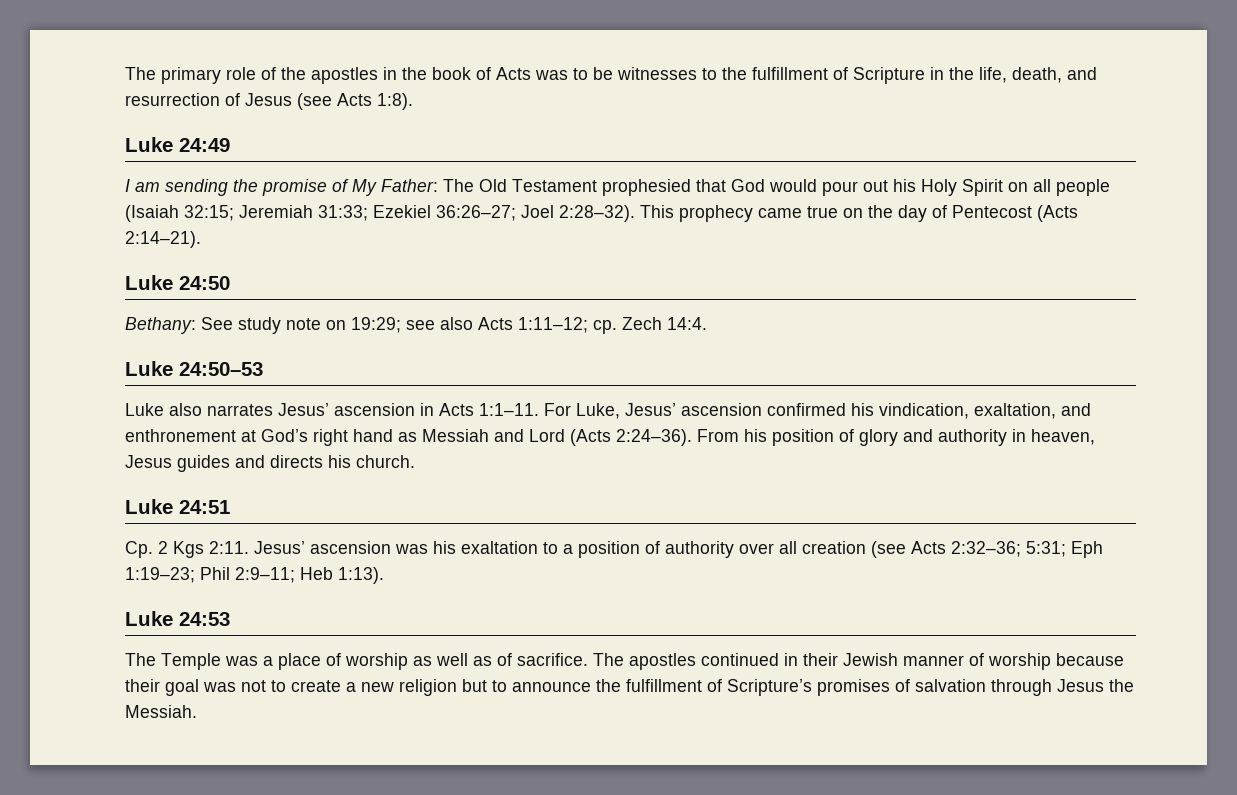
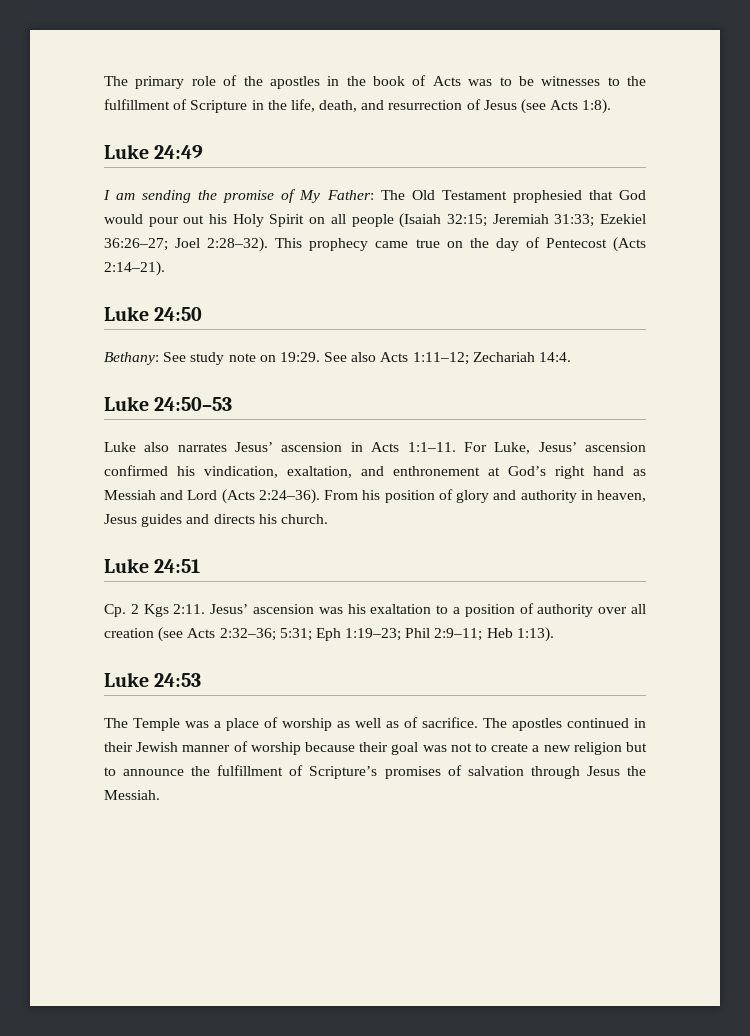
- Bethany: See study note on 19:29; see also Acts 1:11–12; cp. Zech 14:4.
+ Bethany: See study note on 19:29. See also Acts 1:11–12; Zechariah 14:4.

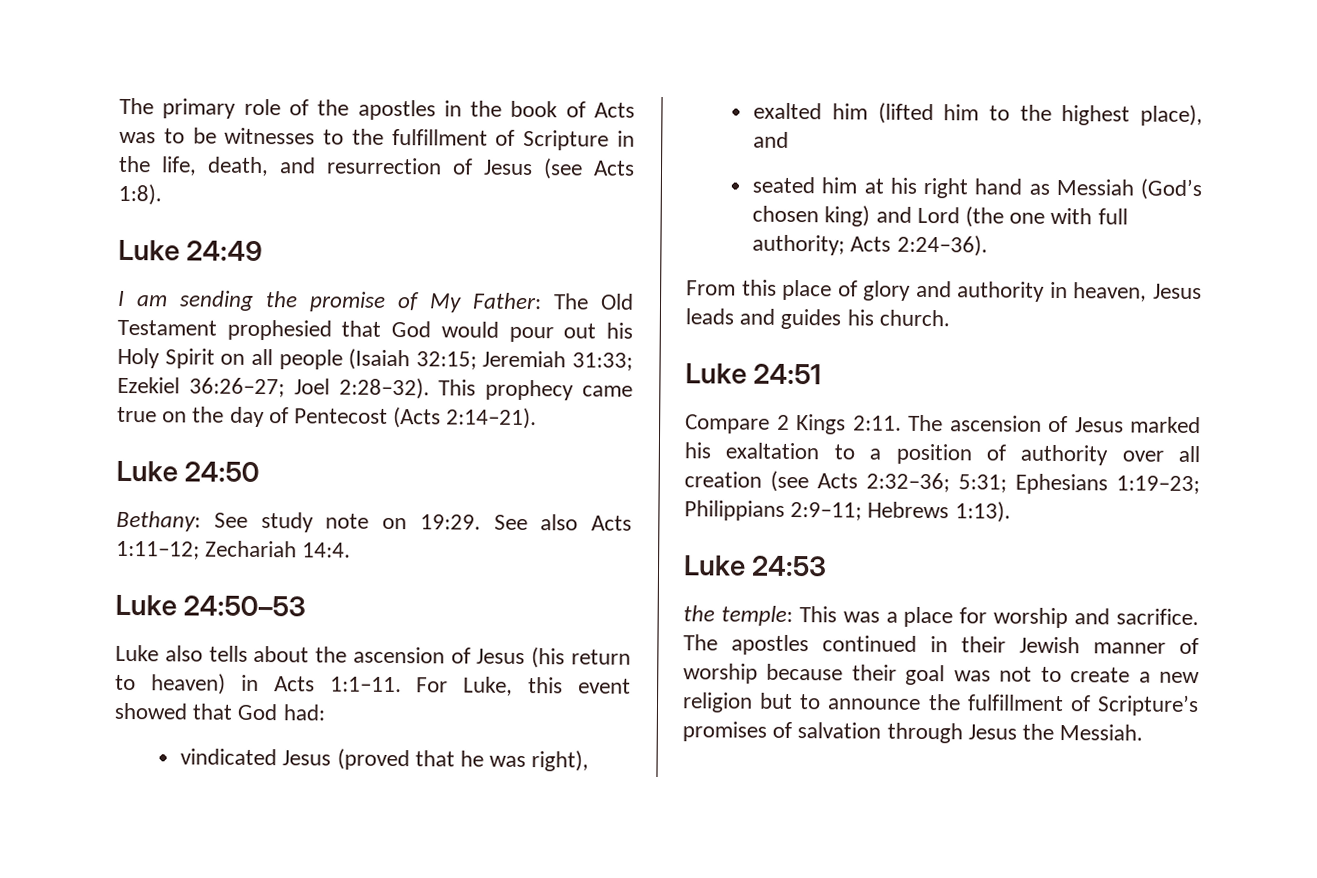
- Luke also narrates Jesus’ ascension in Acts 1:1–11.
+ Luke also tells about the ascension of Jesus (his return to heaven) in Acts 1:1–11.
- For Luke, Jesus’ ascension confirmed his vindication, exaltation, and enthronement at God’s right hand as Messiah and Lord (Acts 2:24–36). From his position of glory and authority in heaven, Jesus guides and directs his church.
+ For Luke, this event showed that God had:
+ vindicated Jesus (proved that he was right),
+ exalted him (lifted him to the highest place), and
+ seated him at his right hand as Messiah (God’s chosen king) and Lord (the one with full authority; Acts 2:24–36).
+ From this place of glory and authority in heaven, Jesus leads and guides his church.
- Cp. 2 Kgs 2:11. Jesus’ ascension was his exaltation to a position of authority over all creation (see Acts 2:32–36; 5:31; Eph 1:19–23; Phil 2:9–11; Heb 1:13).
+ Compare 2 Kings 2:11. The ascension of Jesus marked his exaltation to a position of authority over all creation (see Acts 2:32–36; 5:31; Ephesians 1:19–23; Philippians 2:9–11; Hebrews 1:13).
  Luke 24:53
- The Temple was a place of worship as well as of sacrifice.
+ the temple: This was a place for worship and sacrifice.

